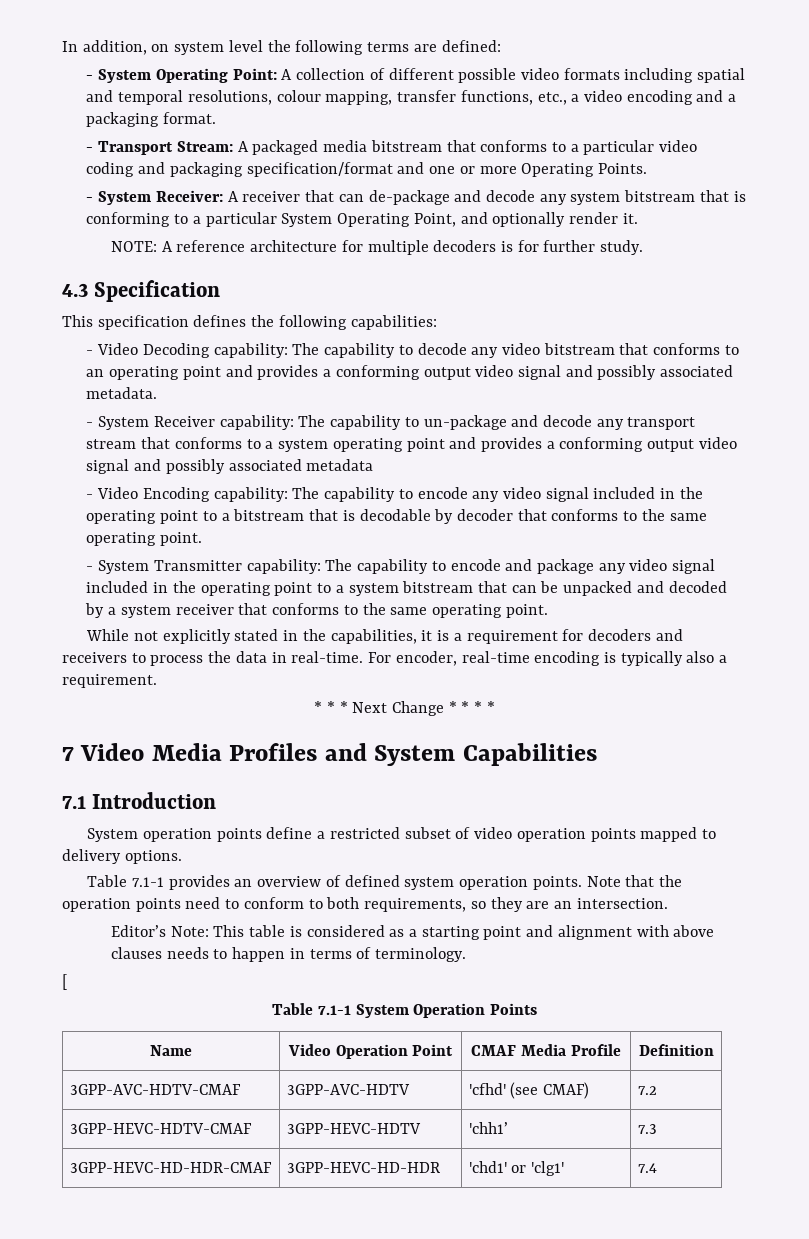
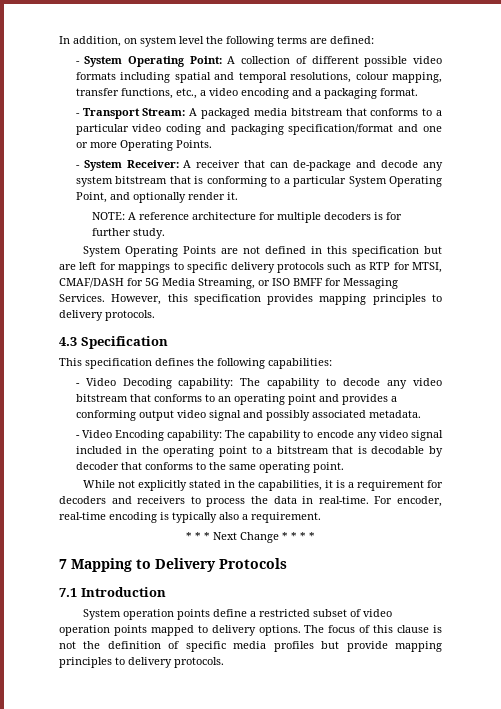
+ System Operating Points are not defined in this specification but are left for mappings to specific delivery protocols such as RTP for MTSI, CMAF/DASH for 5G Media Streaming, or ISO BMFF for Messaging Services. However, this specification provides mapping principles to delivery protocols.
- - System Receiver capability: The capability to un-package and decode any transport stream that conforms to a system operating point and provides a conforming output video signal and possibly associated metadata
- - System Transmitter capability: The capability to encode and package any video signal included in the operating point to a system bitstream that can be unpacked and decoded by a system receiver that conforms to the same operating point.
- 7 Video Media Profiles and System Capabilities
+ 7 Mapping to Delivery Protocols
- System operation points define a restricted subset of video operation points mapped to delivery options.
- Table 7.1-1 provides an overview of defined system operation points. Note that the operation points need to conform to both requirements, so they are an intersection.
- Editor’s Note: This table is considered as a starting point and alignment with above clauses needs to happen in terms of terminology.
- [
- Table 7.1-1 System Operation Points
- Name | Video Operation Point | CMAF Media Profile | Definition
- 3GPP-AVC-HDTV-CMAF | 3GPP-AVC-HDTV | 'cfhd' (see CMAF) | 7.2
- 3GPP-HEVC-HDTV-CMAF | 3GPP-HEVC-HDTV | 'chh1’ | 7.3
- 3GPP-HEVC-HD-HDR-CMAF | 3GPP-HEVC-HD-HDR | 'chd1' or 'clg1' | 7.4
+ System operation points define a restricted subset of video operation points mapped to delivery options. The focus of this clause is not the definition of specific media profiles but provide mapping principles to delivery protocols.

